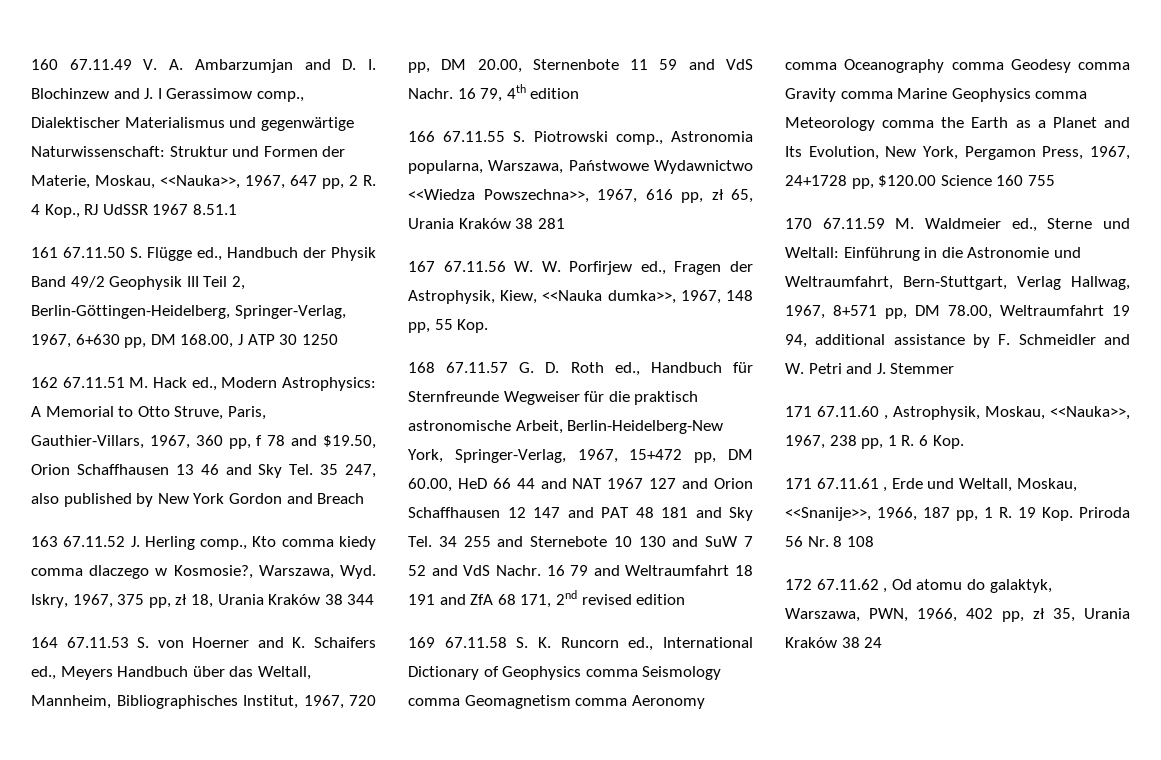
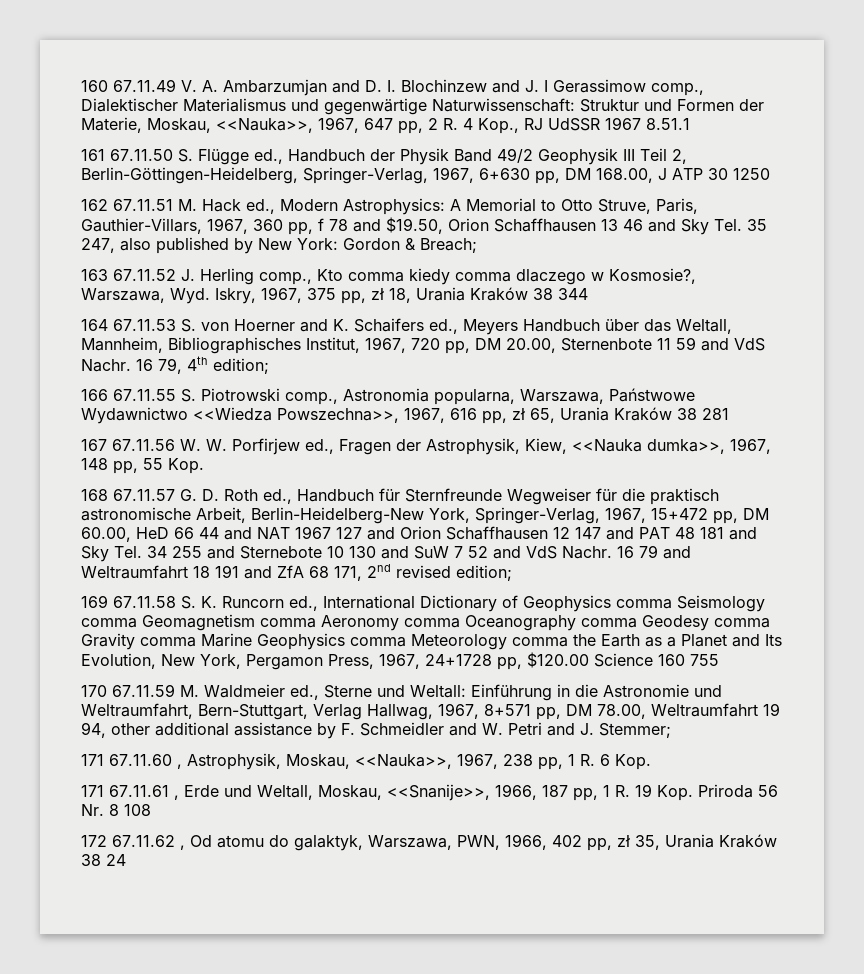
- 162 67.11.51 M. Hack ed., Modern Astrophysics: A Memorial to Otto Struve, Paris, Gauthier-Villars, 1967, 360 pp, f 78 and $19.50, Orion Schaffhausen 13 46 and Sky Tel. 35 247, also published by New York Gordon and Breach
+ 162 67.11.51 M. Hack ed., Modern Astrophysics: A Memorial to Otto Struve, Paris, Gauthier-Villars, 1967, 360 pp, f 78 and $19.50, Orion Schaffhausen 13 46 and Sky Tel. 35 247, also published by New York: Gordon & Breach;
- 16 79, 4th edition
+ 16 79, 4th edition;
- 16 79 and Weltraumfahrt 18 191 and ZfA 68 171, 2nd revised edition
+ 16 79 and Weltraumfahrt 18 191 and ZfA 68 171, 2nd revised edition;
- 170 67.11.59 M. Waldmeier ed., Sterne und Weltall: Einführung in die Astronomie und Weltraumfahrt, Bern-Stuttgart, Verlag Hallwag, 1967, 8+571 pp, DM 78.00, Weltraumfahrt 19 94, additional assistance by F. Schmeidler and W. Petri and J. Stemmer
+ 170 67.11.59 M. Waldmeier ed., Sterne und Weltall: Einführung in die Astronomie und Weltraumfahrt, Bern-Stuttgart, Verlag Hallwag, 1967, 8+571 pp, DM 78.00, Weltraumfahrt 19 94, other additional assistance by F. Schmeidler and W. Petri and J. Stemmer;

